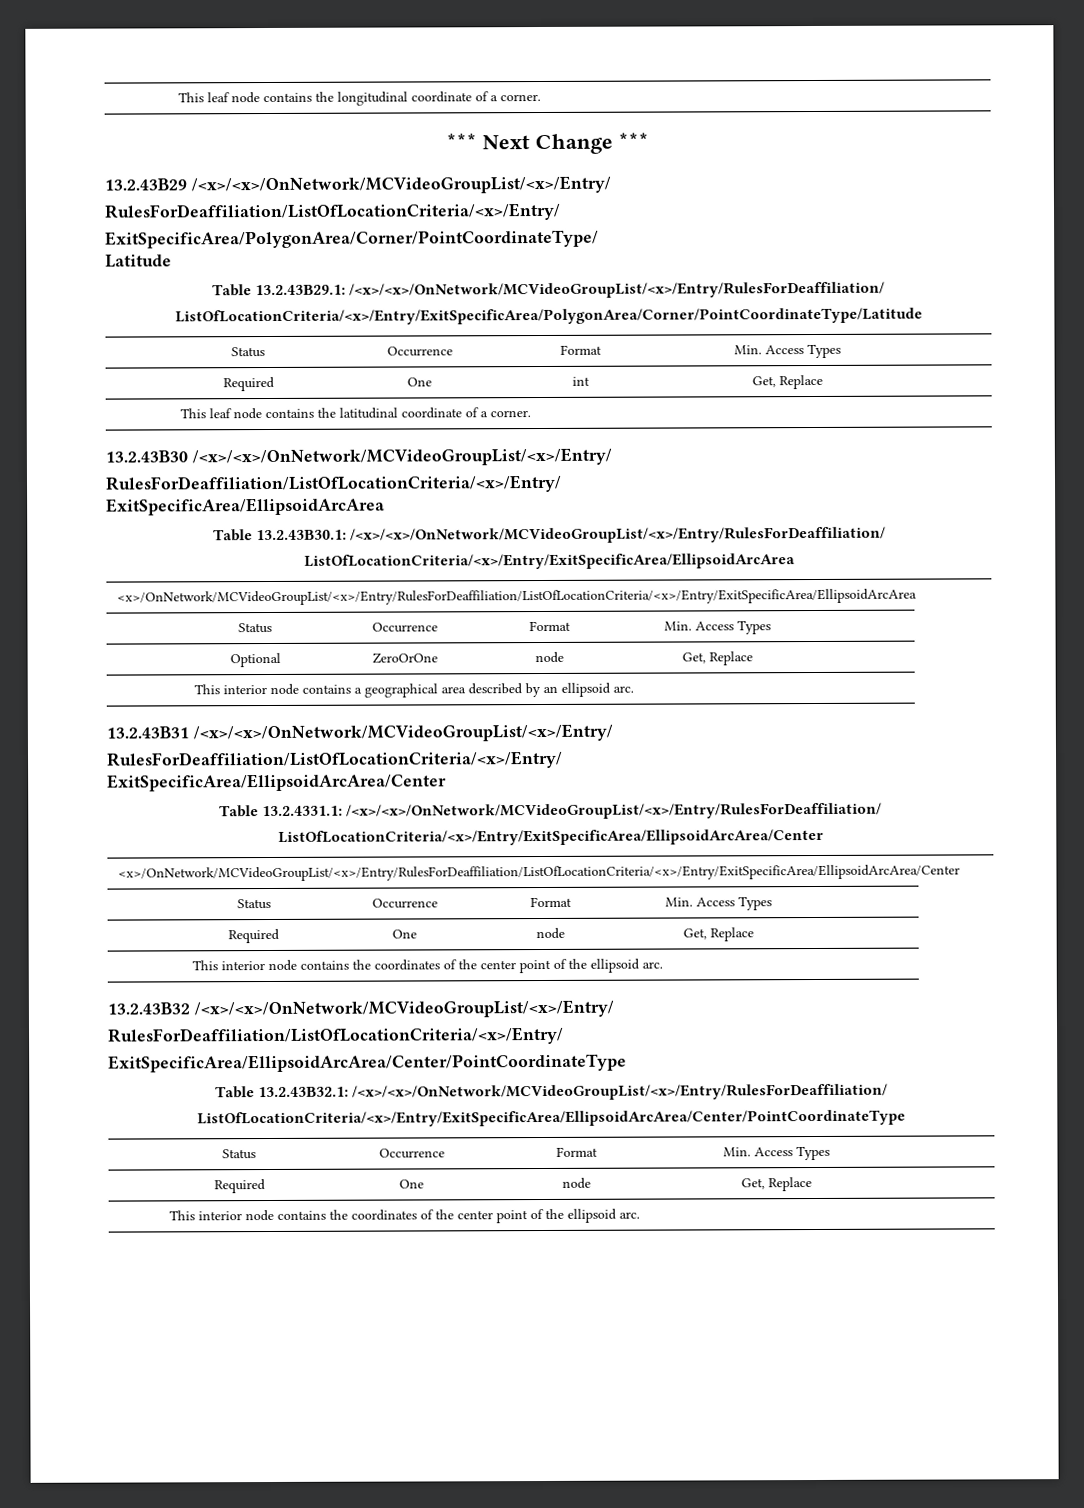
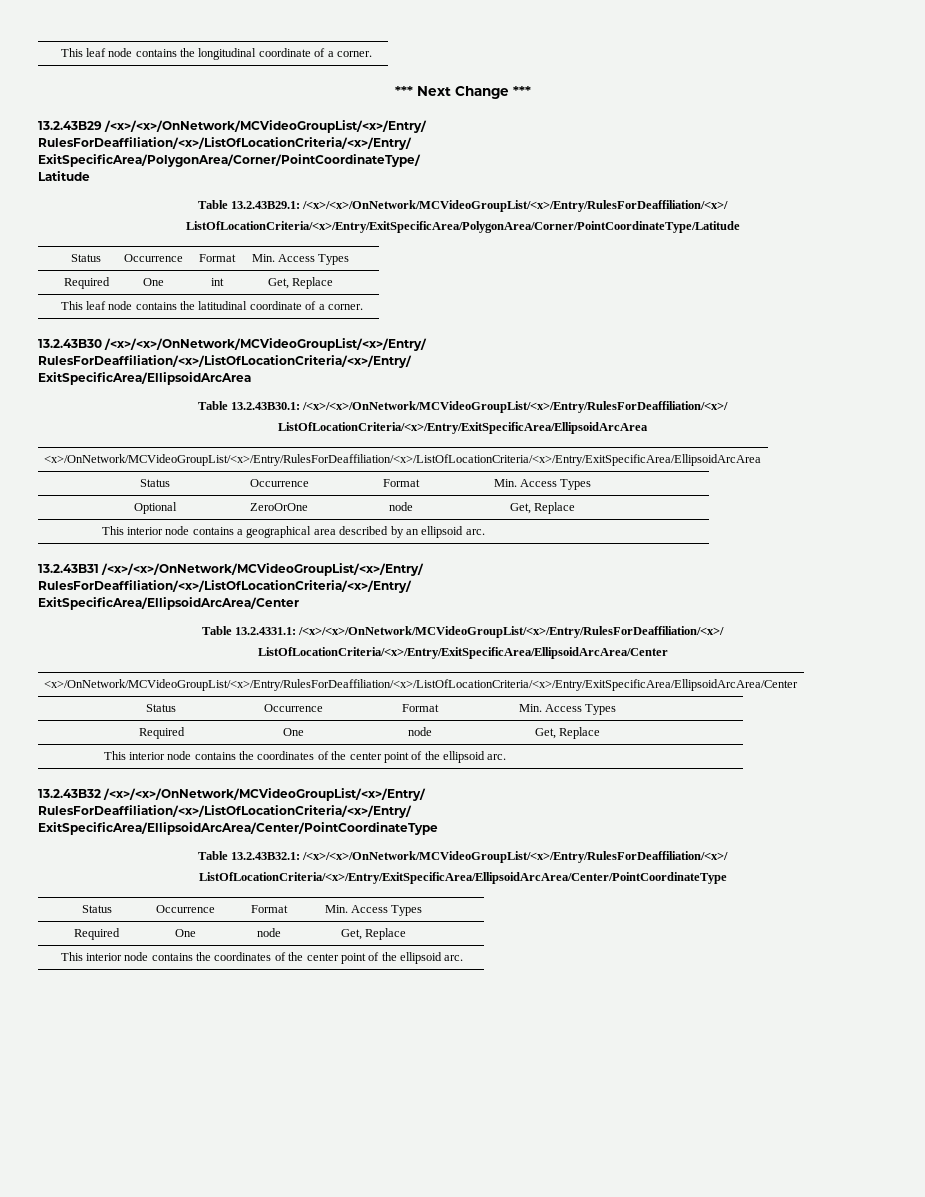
  13.2.43B29 /<x>/<x>/OnNetwork/MCVideoGroupList/<x>/Entry/
- RulesForDeaffiliation/ListOfLocationCriteria/<x>/Entry/
+ RulesForDeaffiliation/<x>/ListOfLocationCriteria/<x>/Entry/
- Table 13.2.43B29.1: /<x>/<x>/OnNetwork/MCVideoGroupList/<x>/Entry/RulesForDeaffiliation/
+ Table 13.2.43B29.1: /<x>/<x>/OnNetwork/MCVideoGroupList/<x>/Entry/RulesForDeaffiliation/<x>/
  13.2.43B30 /<x>/<x>/OnNetwork/MCVideoGroupList/<x>/Entry/
- RulesForDeaffiliation/ListOfLocationCriteria/<x>/Entry/
+ RulesForDeaffiliation/<x>/ListOfLocationCriteria/<x>/Entry/
- Table 13.2.43B30.1: /<x>/<x>/OnNetwork/MCVideoGroupList/<x>/Entry/RulesForDeaffiliation/
+ Table 13.2.43B30.1: /<x>/<x>/OnNetwork/MCVideoGroupList/<x>/Entry/RulesForDeaffiliation/<x>/
- <x>/OnNetwork/MCVideoGroupList/<x>/Entry/RulesForDeaffiliation/ListOfLocationCriteria/<x>/Entry/ExitSpecificArea/EllipsoidArcArea
+ <x>/OnNetwork/MCVideoGroupList/<x>/Entry/RulesForDeaffiliation/<x>/ListOfLocationCriteria/<x>/Entry/ExitSpecificArea/EllipsoidArcArea
  13.2.43B31 /<x>/<x>/OnNetwork/MCVideoGroupList/<x>/Entry/
- RulesForDeaffiliation/ListOfLocationCriteria/<x>/Entry/
+ RulesForDeaffiliation/<x>/ListOfLocationCriteria/<x>/Entry/
- Table 13.2.4331.1: /<x>/<x>/OnNetwork/MCVideoGroupList/<x>/Entry/RulesForDeaffiliation/
+ Table 13.2.4331.1: /<x>/<x>/OnNetwork/MCVideoGroupList/<x>/Entry/RulesForDeaffiliation/<x>/
- <x>/OnNetwork/MCVideoGroupList/<x>/Entry/RulesForDeaffiliation/ListOfLocationCriteria/<x>/Entry/ExitSpecificArea/EllipsoidArcArea/Center
+ <x>/OnNetwork/MCVideoGroupList/<x>/Entry/RulesForDeaffiliation/<x>/ListOfLocationCriteria/<x>/Entry/ExitSpecificArea/EllipsoidArcArea/Center
  13.2.43B32 /<x>/<x>/OnNetwork/MCVideoGroupList/<x>/Entry/
- RulesForDeaffiliation/ListOfLocationCriteria/<x>/Entry/
+ RulesForDeaffiliation/<x>/ListOfLocationCriteria/<x>/Entry/
- Table 13.2.43B32.1: /<x>/<x>/OnNetwork/MCVideoGroupList/<x>/Entry/RulesForDeaffiliation/
+ Table 13.2.43B32.1: /<x>/<x>/OnNetwork/MCVideoGroupList/<x>/Entry/RulesForDeaffiliation/<x>/

